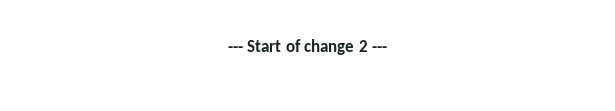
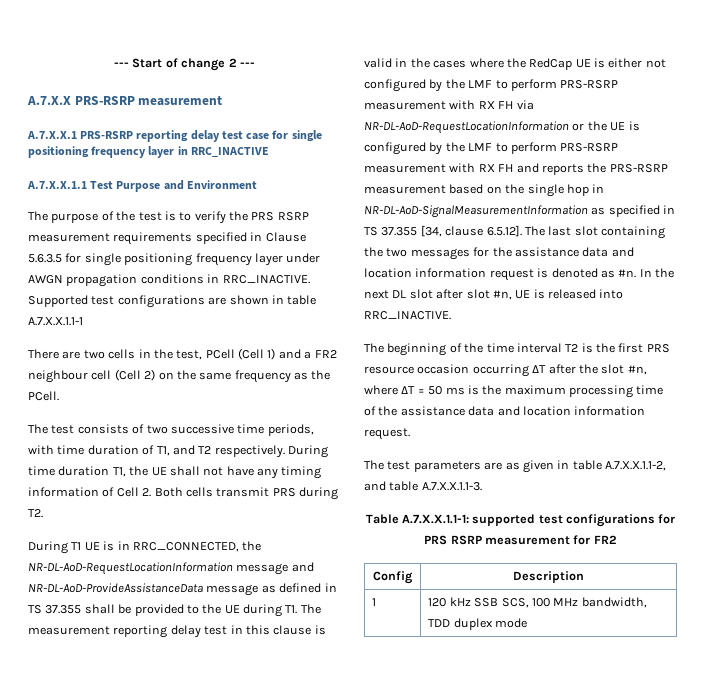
+ A.7.X.X PRS-RSRP measurement
+ A.7.X.X.1 PRS-RSRP reporting delay test case for single positioning frequency layer in RRC_INACTIVE
+ A.7.X.X.1.1 Test Purpose and Environment
+ The purpose of the test is to verify the PRS RSRP measurement requirements specified in Clause 5.6.3.5 for single positioning frequency layer under AWGN propagation conditions in RRC_INACTIVE. Supported test configurations are shown in table A.7.X.X.1.1-1
+ There are two cells in the test, PCell (Cell 1) and a FR2 neighbour cell (Cell 2) on the same frequency as the PCell.
+ The test consists of two successive time periods, with time duration of T1, and T2 respectively. During time duration T1, the UE shall not have any timing information of Cell 2. Both cells transmit PRS during T2.
+ During T1 UE is in RRC_CONNECTED, the NR-DL-AoD-RequestLocationInformation message and NR-DL-AoD-ProvideAssistanceData message as defined in TS 37.355 shall be provided to the UE during T1. The measurement reporting delay test in this clause is valid in the cases where the RedCap UE is either not configured by the LMF to perform PRS-RSRP measurement with RX FH via NR-DL-AoD-RequestLocationInformation or the UE is configured by the LMF to perform PRS-RSRP measurement with RX FH and reports the PRS-RSRP measurement based on the single hop in NR-DL-AoD-SignalMeasurementInformation as specified in TS 37.355 [34, clause 6.5.12]. The last slot containing the two messages for the assistance data and location information request is denoted as #n. In the next DL slot after slot #n, UE is released into RRC_INACTIVE.
+ The beginning of the time interval T2 is the first PRS resource occasion occurring ΔT after the slot #n, where ΔT = 50 ms is the maximum processing time of the assistance data and location information request.
+ The test parameters are as given in table A.7.X.X.1.1-2, and table A.7.X.X.1.1-3.
+ Table A.7.X.X.1.1-1: supported test configurations for PRS RSRP measurement for FR2
+ Config | Description
+ 1 | 120 kHz SSB SCS, 100 MHz bandwidth, TDD duplex mode

